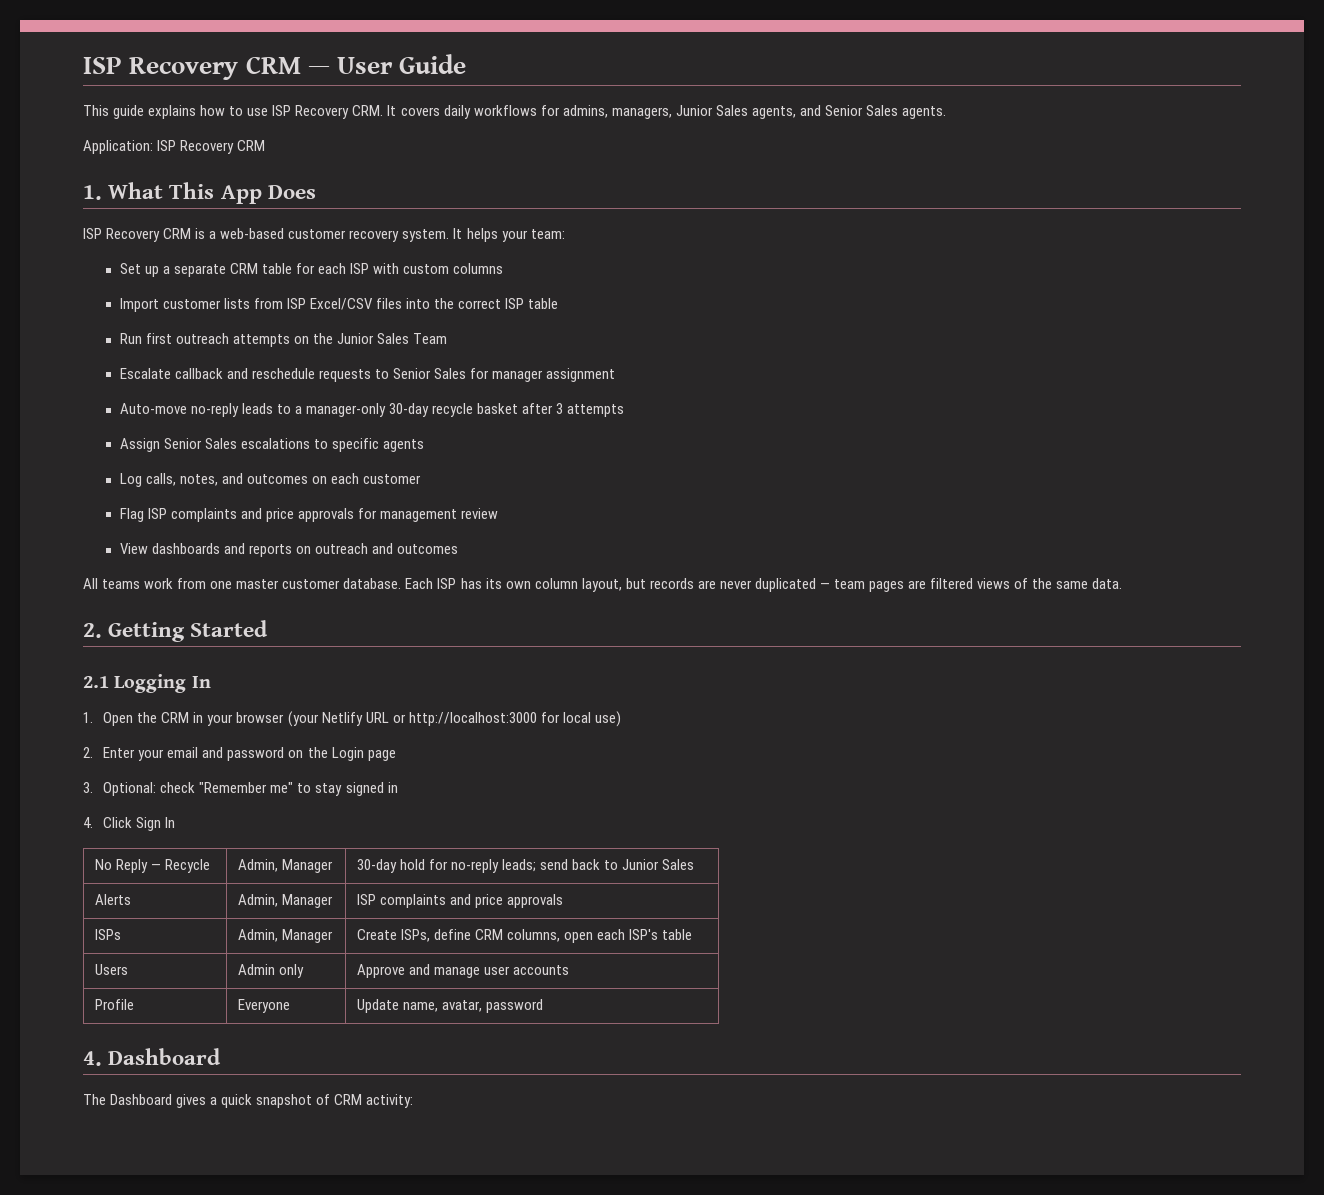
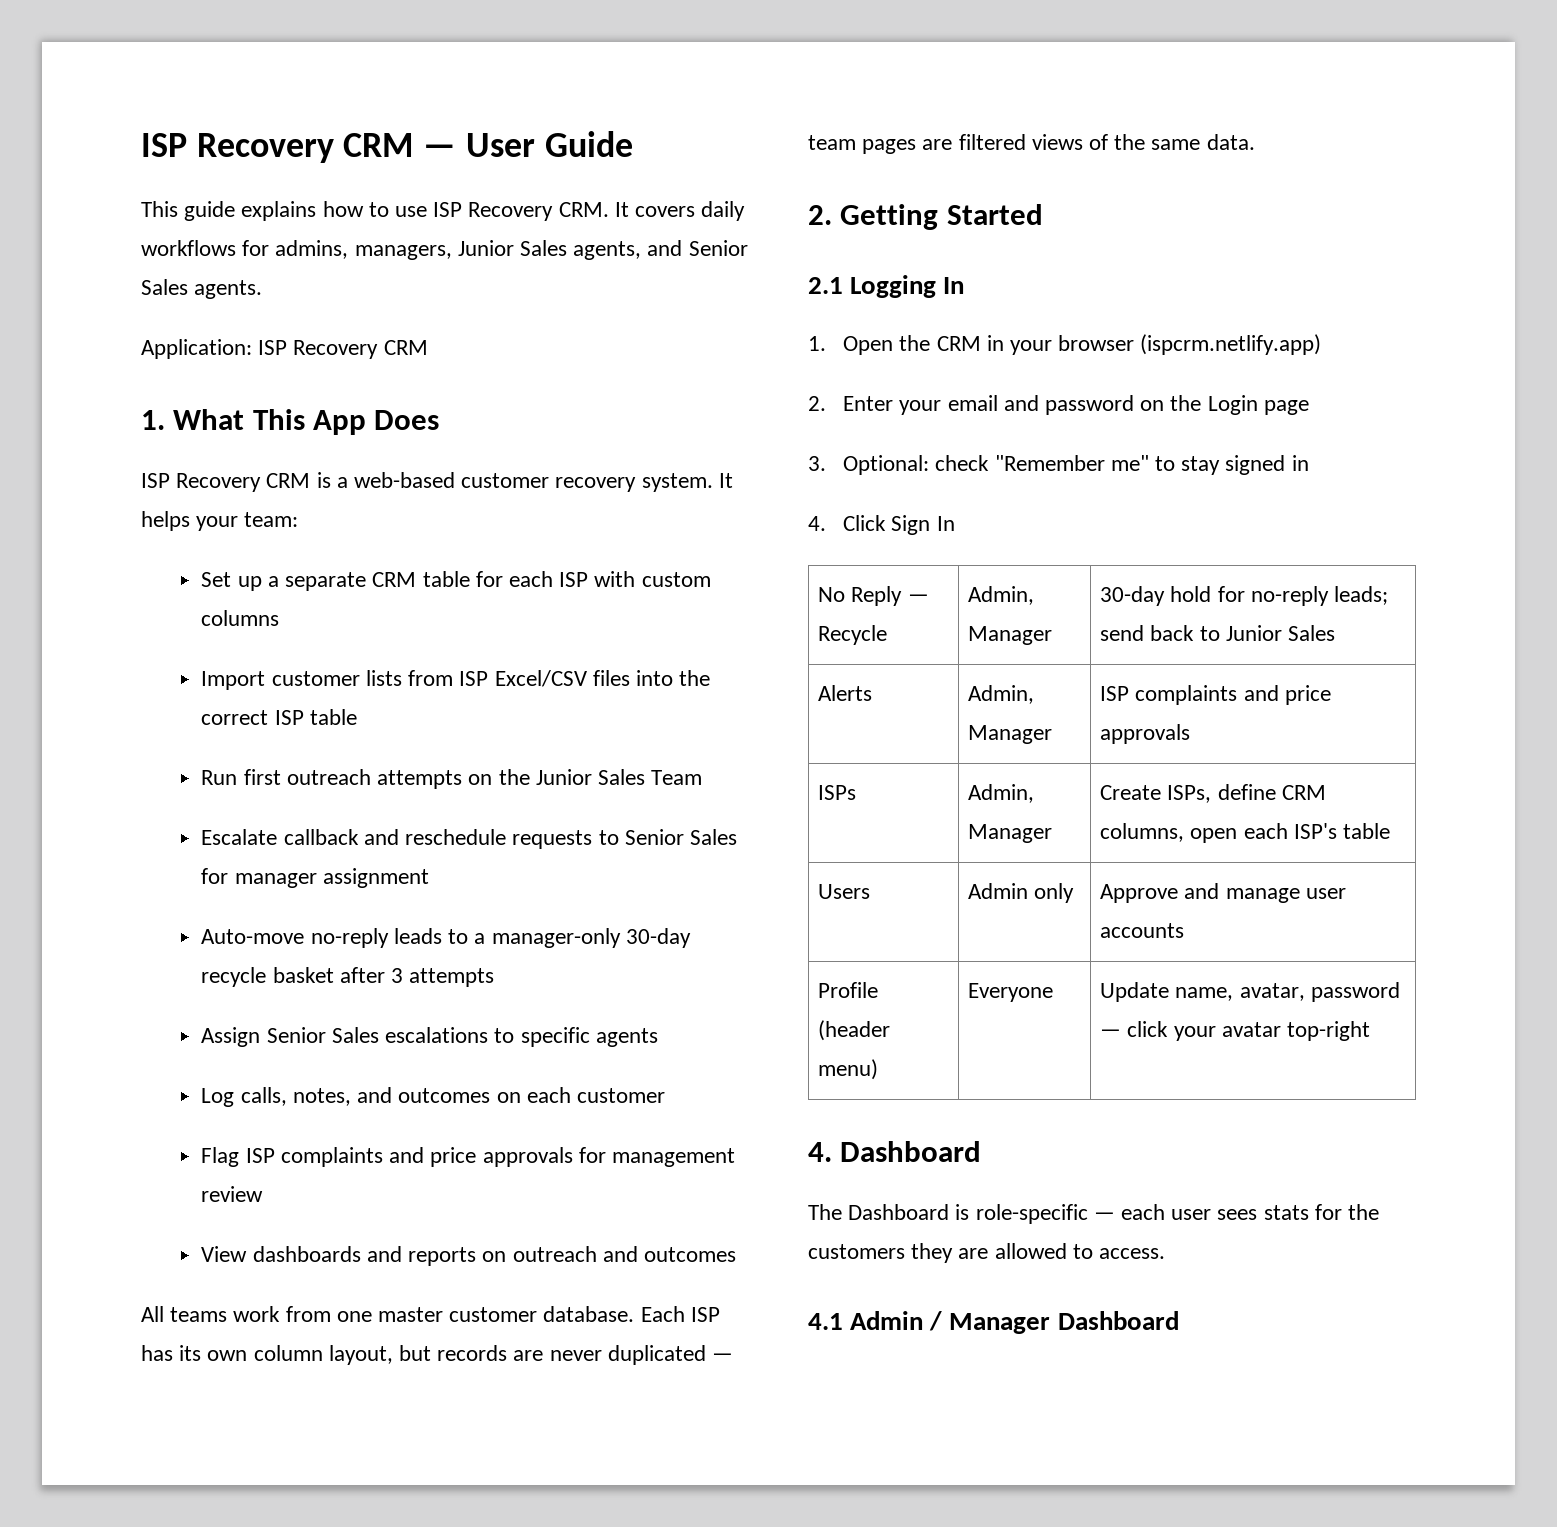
- 1. Open the CRM in your browser (your Netlify URL or http://localhost:3000 for local use)
+ 1. Open the CRM in your browser (ispcrm.netlify.app)
- Profile | Everyone | Update name, avatar, password
+ Profile (header menu) | Everyone | Update name, avatar, password — click your avatar top-right
- The Dashboard gives a quick snapshot of CRM activity:
+ The Dashboard is role-specific — each user sees stats for the customers they are allowed to access.
+ 4.1 Admin / Manager Dashboard

